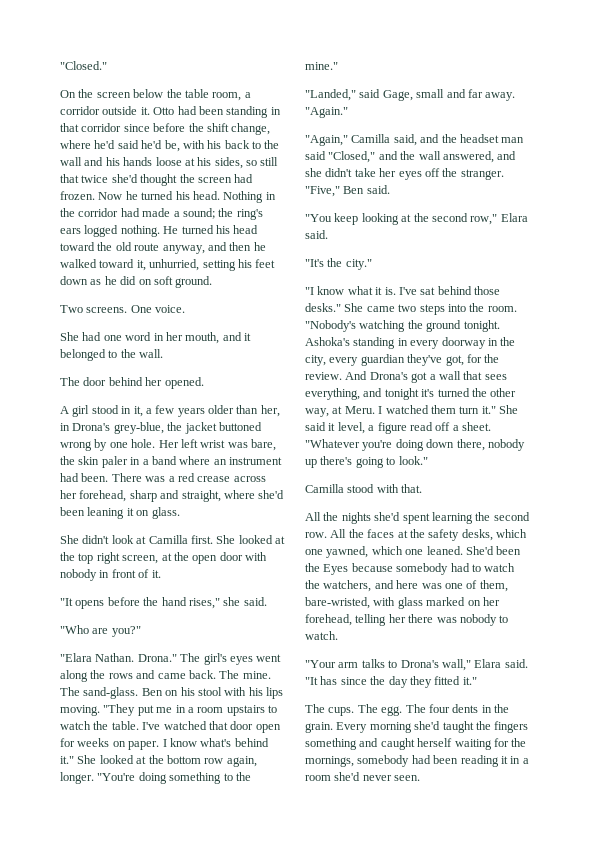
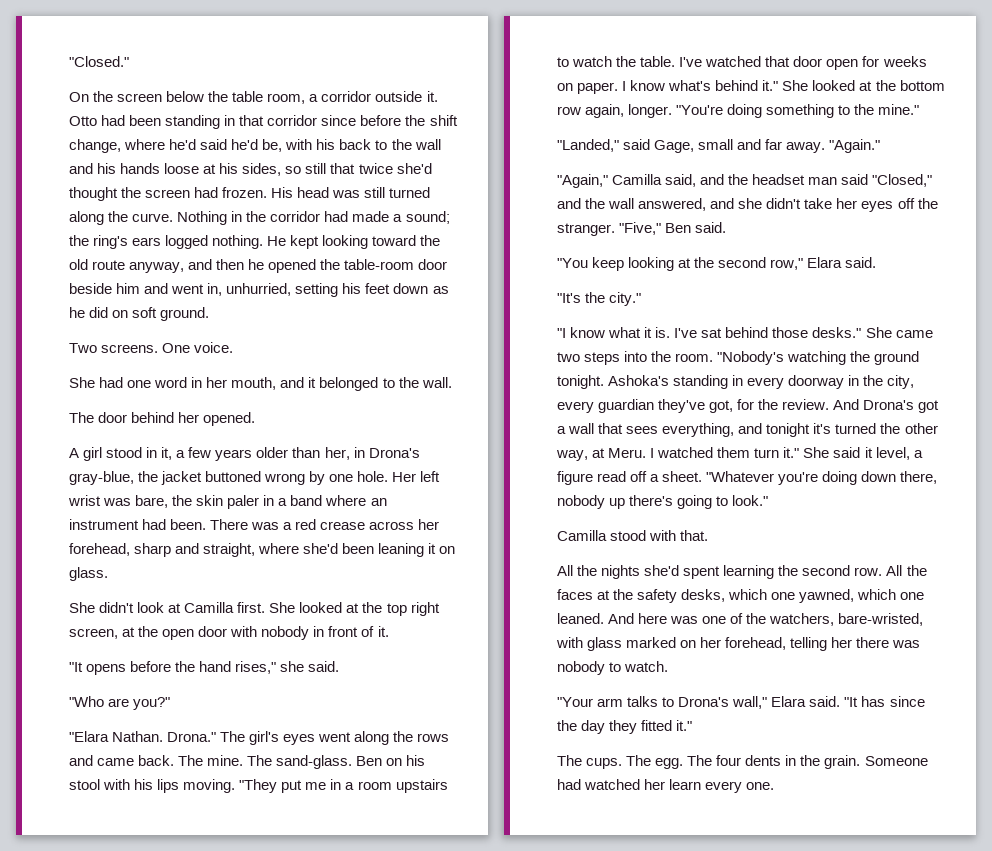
- Now he turned his head.
+ His head was still turned along the curve.
- He turned his head toward the old route anyway, and then he walked toward it, unhurried, setting his feet down as he did on soft ground.
+ He kept looking toward the old route anyway, and then he opened the table-room door beside him and went in, unhurried, setting his feet down as he did on soft ground.
- A girl stood in it, a few years older than her, in Drona's grey-blue, the jacket buttoned wrong by one hole.
+ A girl stood in it, a few years older than her, in Drona's gray-blue, the jacket buttoned wrong by one hole.
- She'd been the Eyes because somebody had to watch the watchers, and here was one of them, bare-wristed, with glass marked on her forehead, telling her there was nobody to watch.
+ And here was one of the watchers, bare-wristed, with glass marked on her forehead, telling her there was nobody to watch.
- Every morning she'd taught the fingers something and caught herself waiting for the mornings, somebody had been reading it in a room she'd never seen.
+ Someone had watched her learn every one.

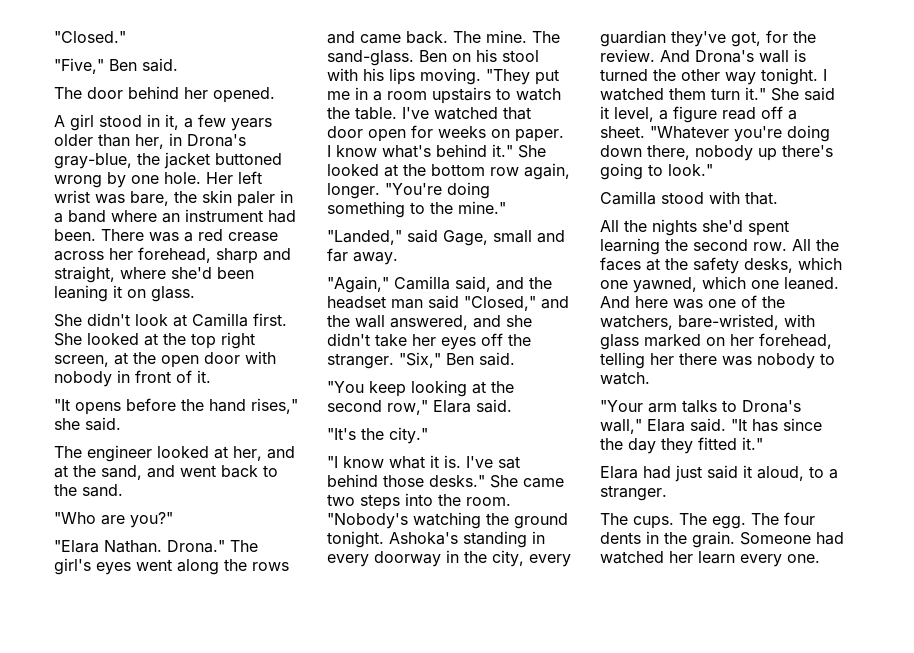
- On the screen below the table room, a corridor outside it. Otto had been standing in that corridor since before the shift change, where he'd said he'd be, with his back to the wall and his hands loose at his sides, so still that twice she'd thought the screen had frozen. His head was still turned along the curve. Nothing in the corridor had made a sound; the ring's ears logged nothing. He kept looking toward the old route anyway, and then he opened the table-room door beside him and went in, unhurried, setting his feet down as he did on soft ground.
- Two screens. One voice.
- She had one word in her mouth, and it belonged to the wall.
+ "Five," Ben said.
+ The engineer looked at her, and at the sand, and went back to the sand.
- "Again."
- "Five," Ben said.
+ "Six," Ben said.
- And Drona's got a wall that sees everything, and tonight it's turned the other way, at Meru.
+ And Drona's wall is turned the other way tonight.
+ Elara had just said it aloud, to a stranger.

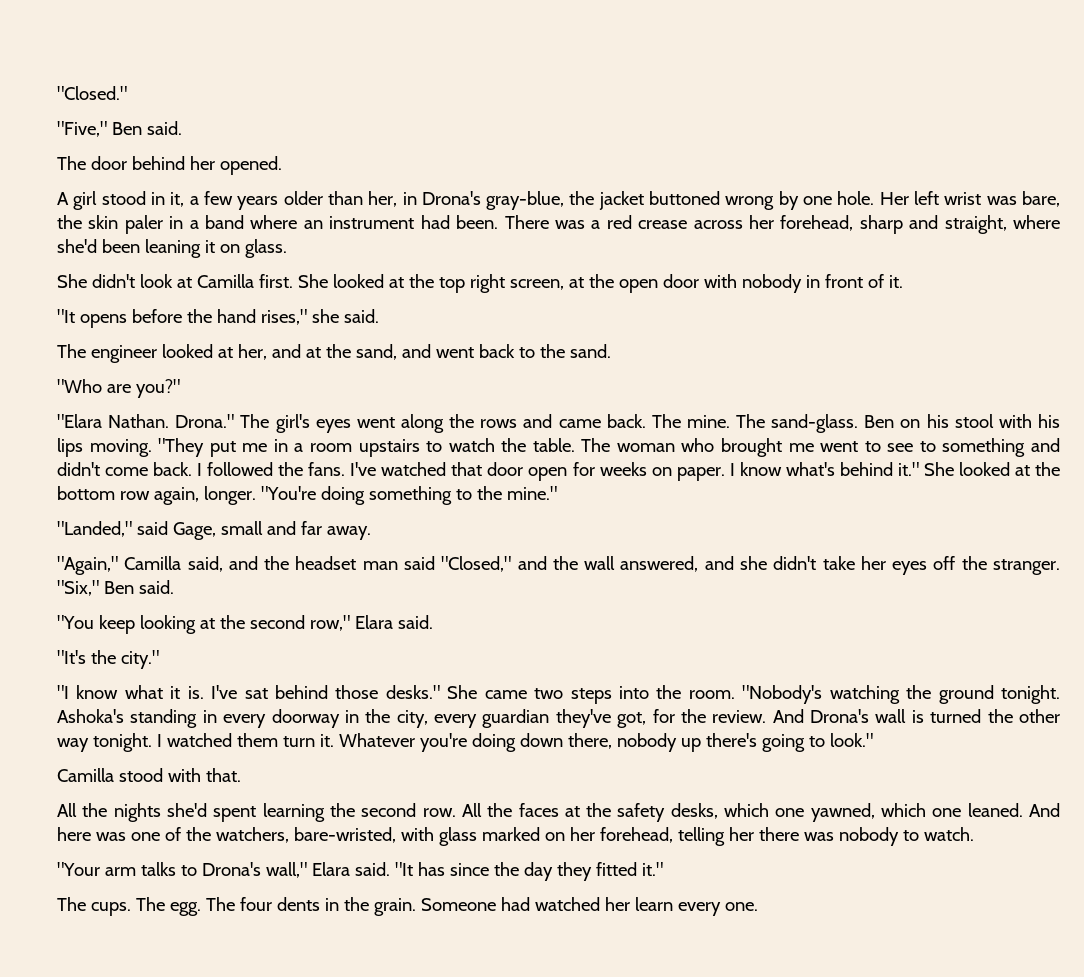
+ The woman who brought me went to see to something and didn't come back. I followed the fans.
- I watched them turn it." She said it level, a figure read off a sheet. "Whatever you're doing down there, nobody up there's going to look."
+ I watched them turn it. Whatever you're doing down there, nobody up there's going to look."
- Elara had just said it aloud, to a stranger.

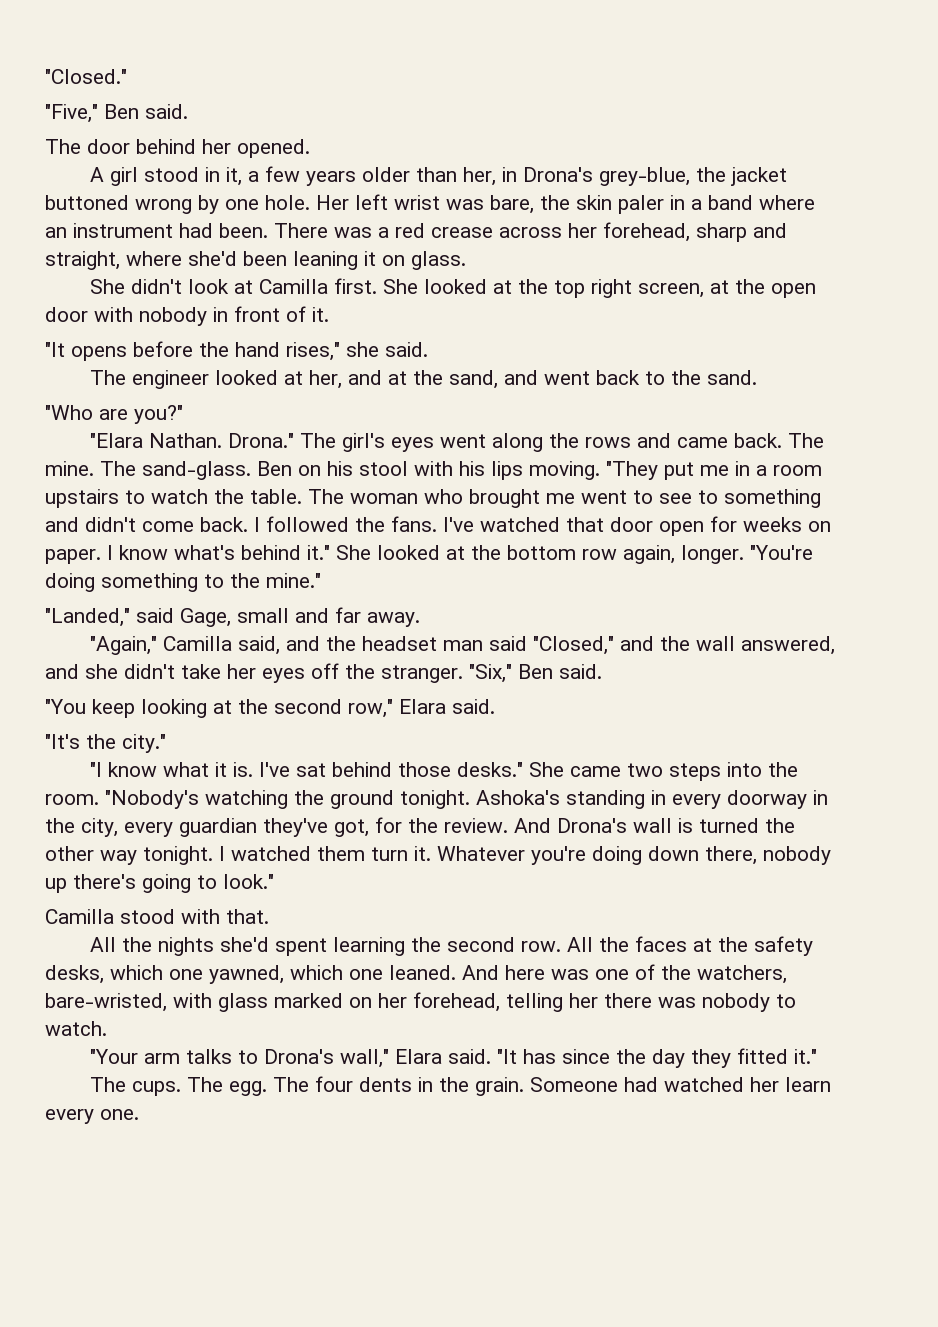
- A girl stood in it, a few years older than her, in Drona's gray-blue, the jacket buttoned wrong by one hole.
+ A girl stood in it, a few years older than her, in Drona's grey-blue, the jacket buttoned wrong by one hole.

